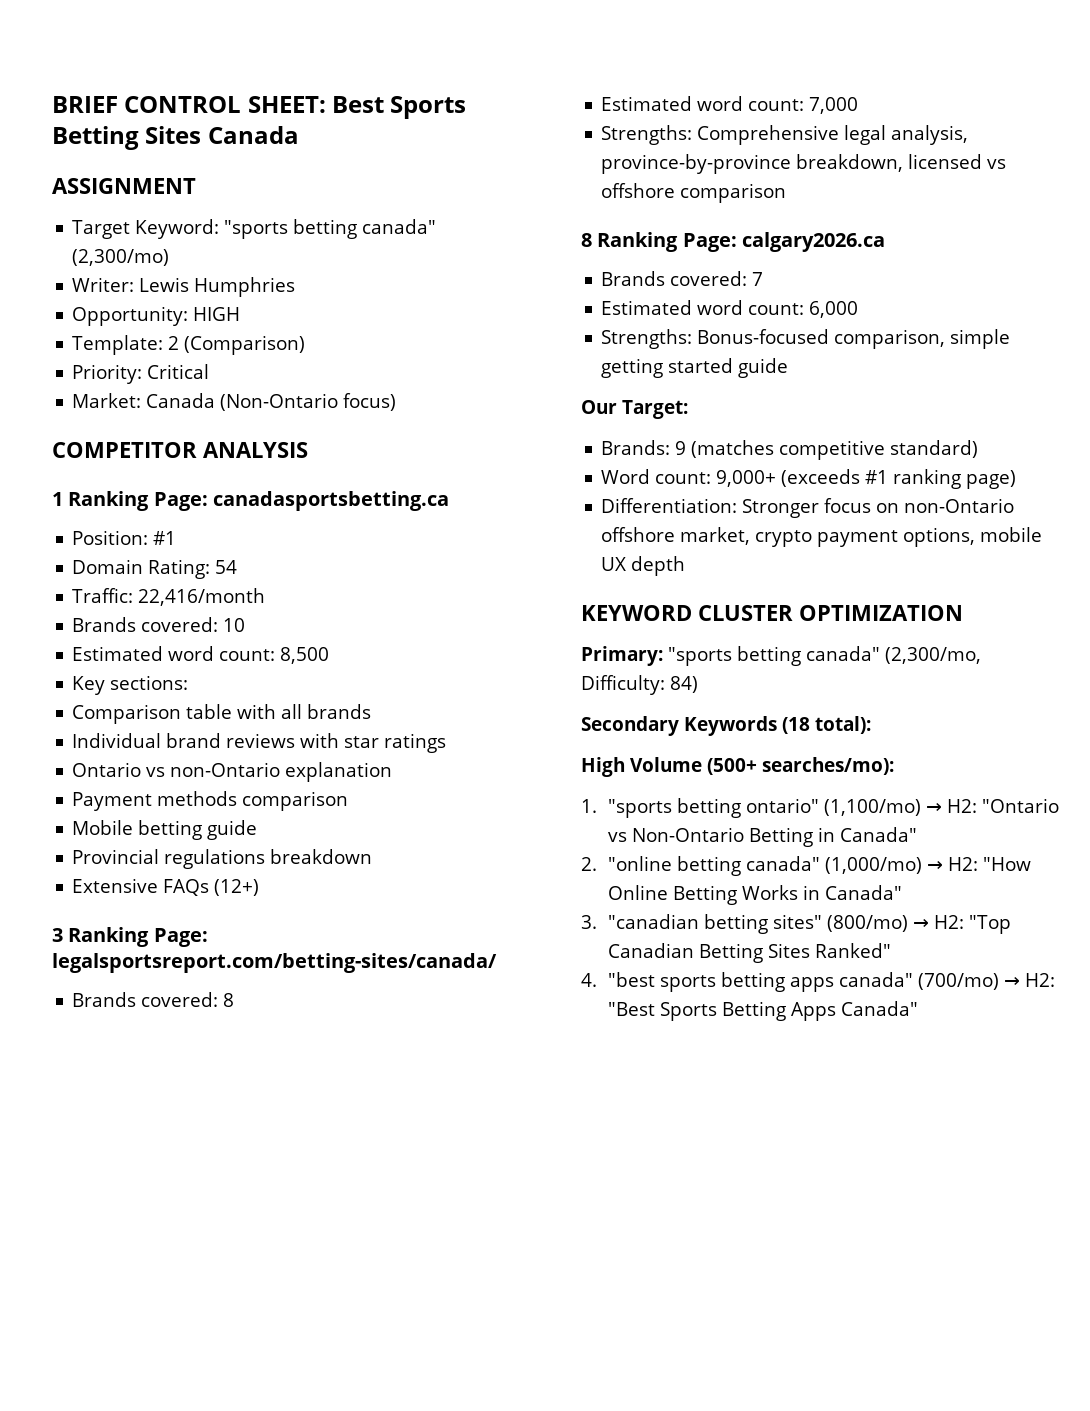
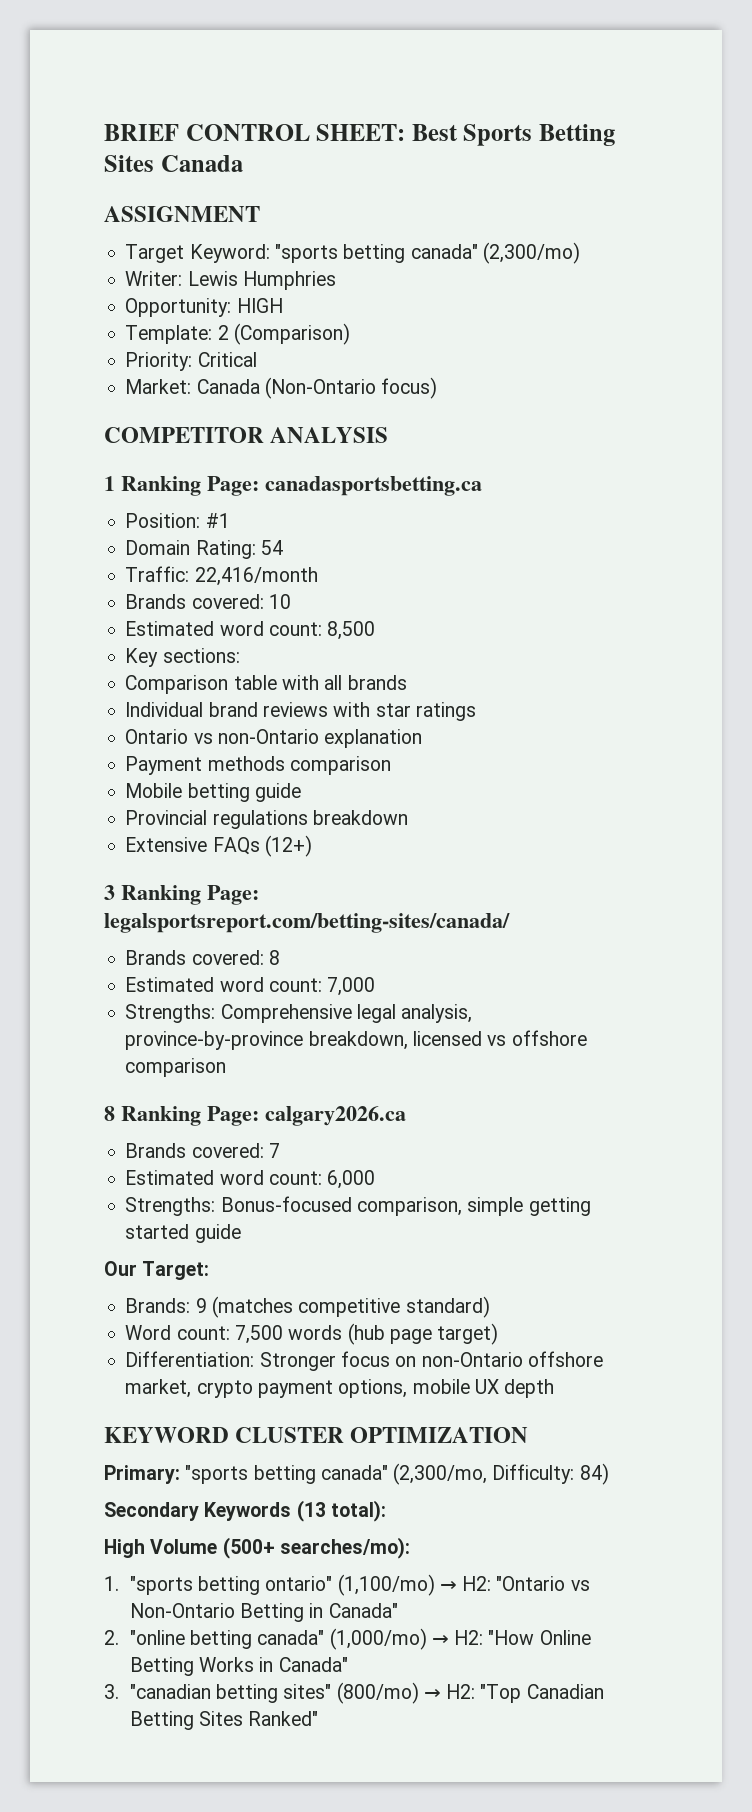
- Word count: 9,000+ (exceeds #1 ranking page)
+ Word count: 7,500 words (hub page target)
- Secondary Keywords (18 total):
+ Secondary Keywords (13 total):
- 4. "best sports betting apps canada" (700/mo) → H2: "Best Sports Betting Apps Canada"

